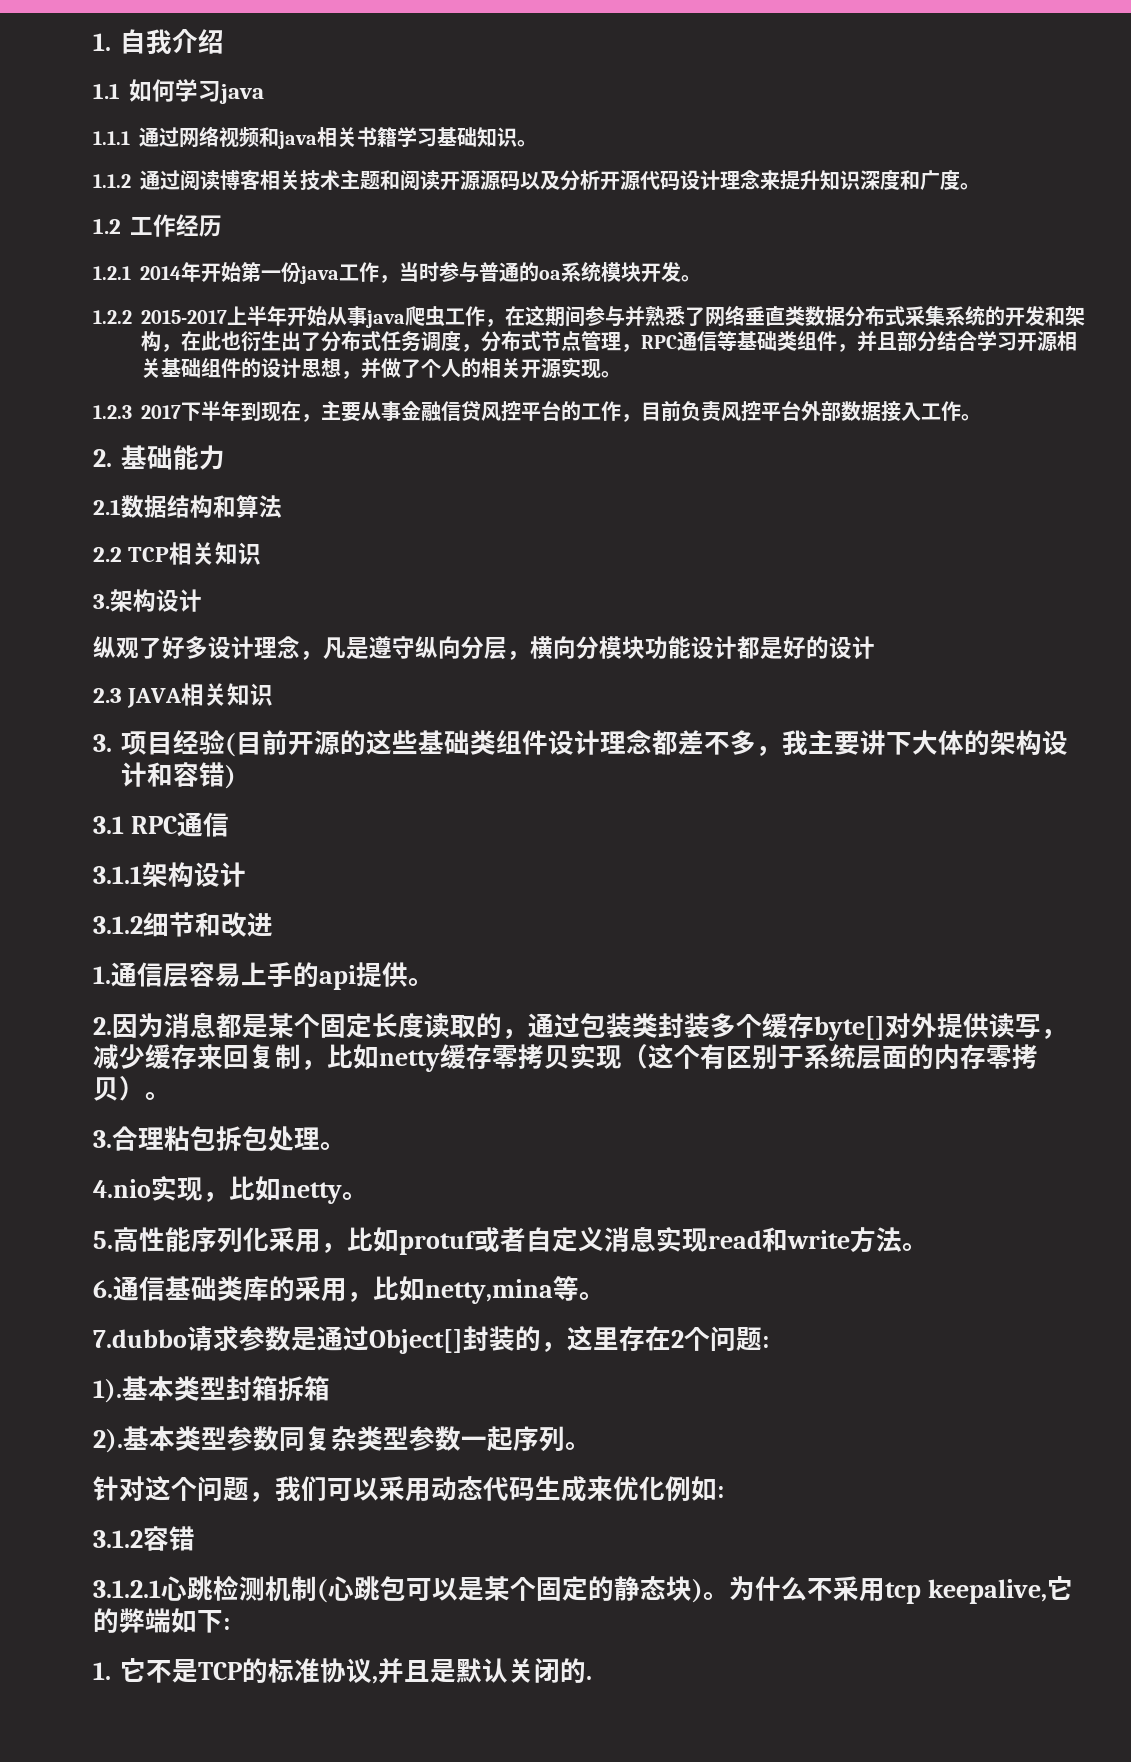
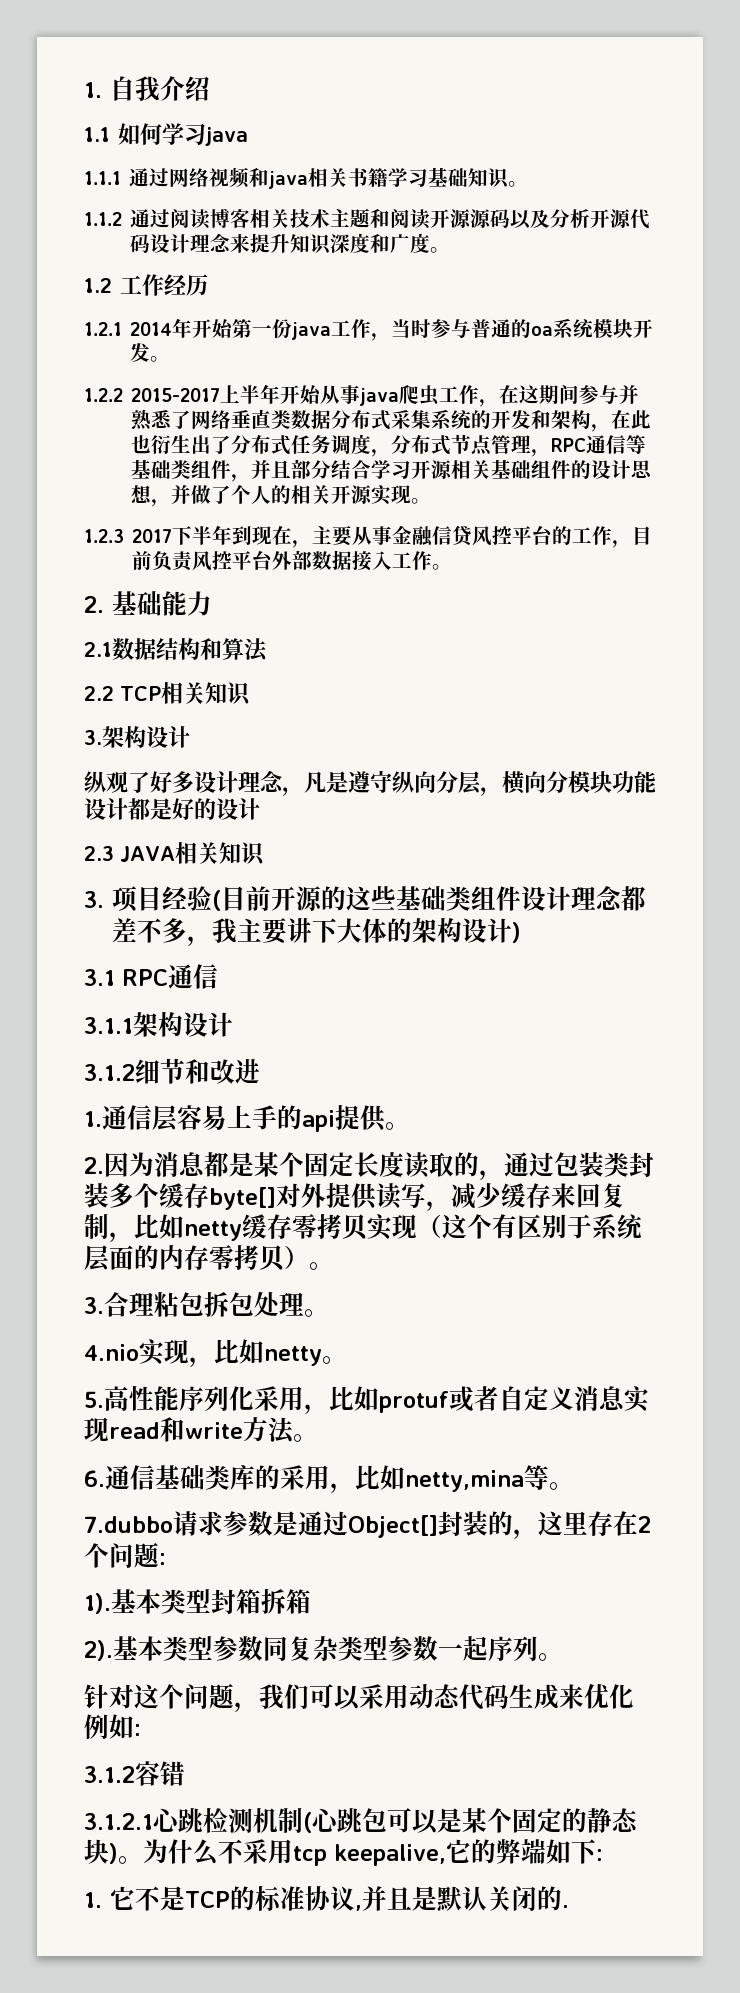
- 3.项目经验(目前开源的这些基础类组件设计理念都差不多，我主要讲下大体的架构设计和容错)
+ 3.项目经验(目前开源的这些基础类组件设计理念都差不多，我主要讲下大体的架构设计)

